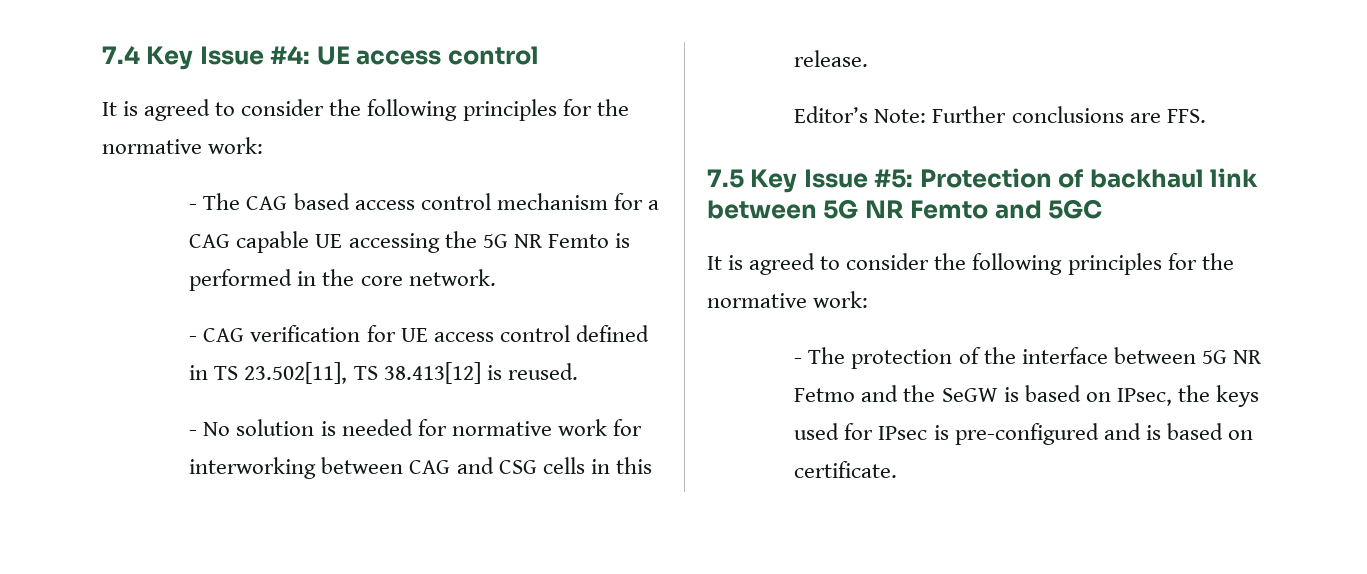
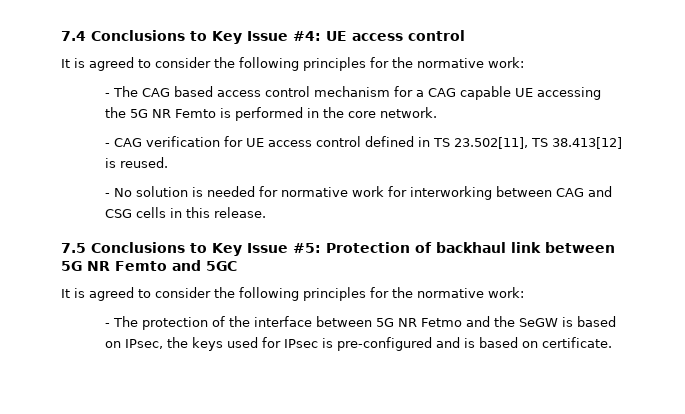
- 7.4 Key Issue #4: UE access control
+ 7.4 Conclusions to Key Issue #4: UE access control
- Editor’s Note: Further conclusions are FFS.
- 7.5 Key Issue #5: Protection of backhaul link between 5G NR Femto and 5GC
+ 7.5 Conclusions to Key Issue #5: Protection of backhaul link between 5G NR Femto and 5GC

